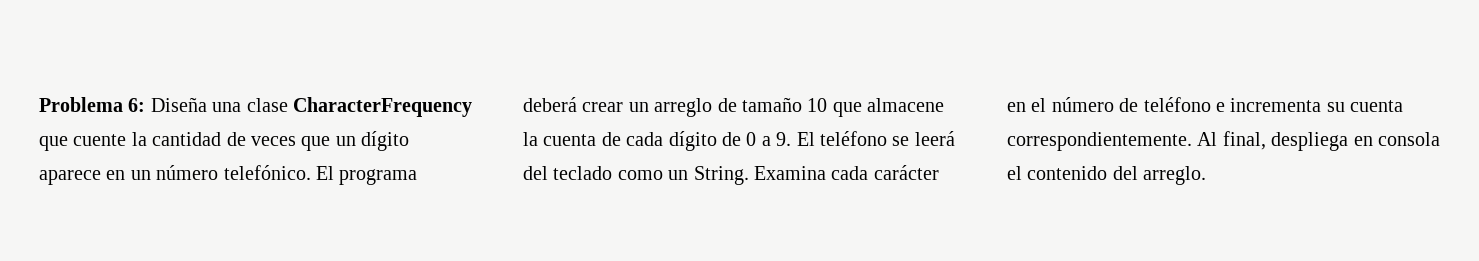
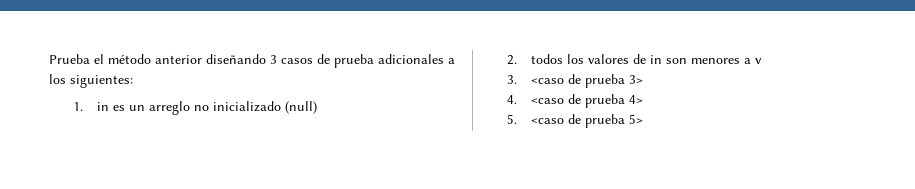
- Problema 6: Diseña una clase CharacterFrequency que cuente la cantidad de veces que un dígito aparece en un número telefónico. El programa deberá crear un arreglo de tamaño 10 que almacene la cuenta de cada dígito de 0 a 9. El teléfono se leerá del teclado como un String. Examina cada carácter en el número de teléfono e incrementa su cuenta correspondientemente. Al final, despliega en consola el contenido del arreglo.
+ Prueba el método anterior diseñando 3 casos de prueba adicionales a los siguientes:
+ 1. in es un arreglo no inicializado (null)
+ 2. todos los valores de in son menores a v
+ 3. <caso de prueba 3>
+ 4. <caso de prueba 4>
+ 5. <caso de prueba 5>

